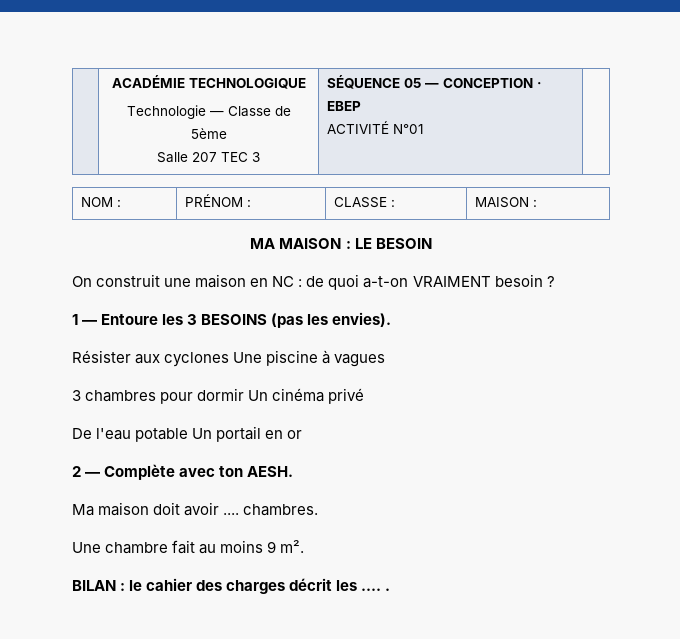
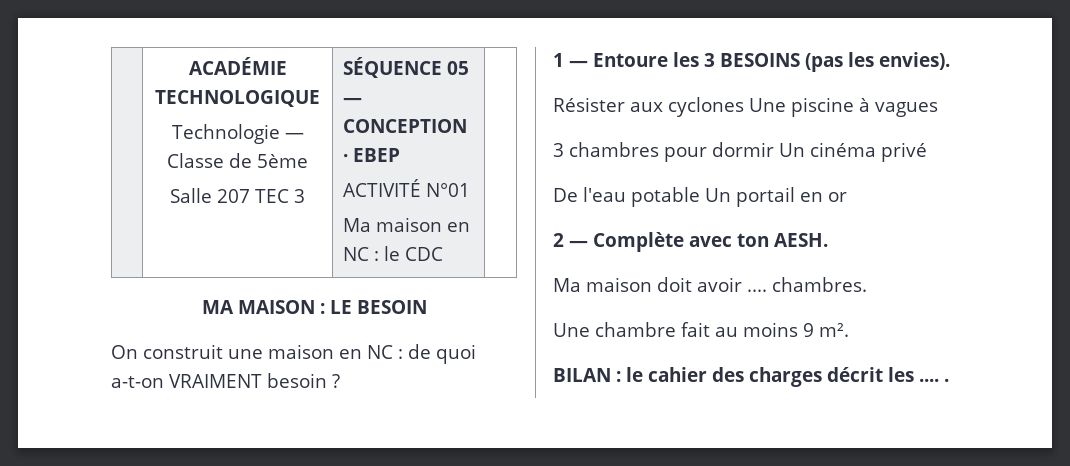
  | ACADÉMIE TECHNOLOGIQUE
  Technologie — Classe de 5ème
  Salle 207 TEC 3 | SÉQUENCE 05 — CONCEPTION · EBEP
- ACTIVITÉ N°01 |
- NOM : | PRÉNOM : | CLASSE : | MAISON :
+ ACTIVITÉ N°01
+ Ma maison en NC : le CDC |

